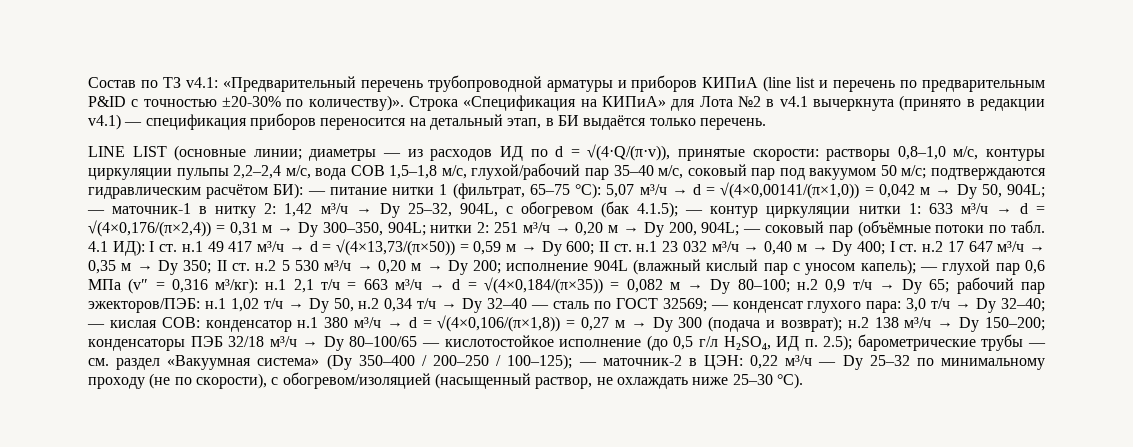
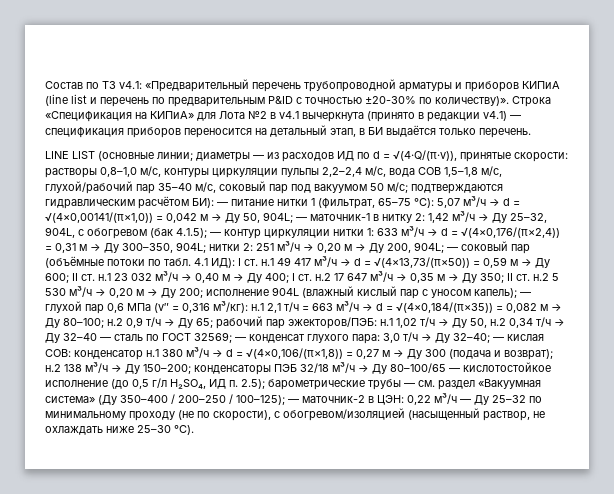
- 5,07 м³/ч → d = √(4×0,00141/(π×1,0)) = 0,042 м → Dу 50, 904L;
+ 5,07 м³/ч → d = √(4×0,00141/(π×1,0)) = 0,042 м → Ду 50, 904L;
- 1,42 м³/ч → Dу 25–32, 904L, c обогревом (бак 4.1.5);
+ 1,42 м³/ч → Ду 25–32, 904L, c обогревом (бак 4.1.5);
- 633 м³/ч → d = √(4×0,176/(π×2,4)) = 0,31 м → Dу 300–350, 904L;
+ 633 м³/ч → d = √(4×0,176/(π×2,4)) = 0,31 м → Ду 300–350, 904L;
- 251 м³/ч → 0,20 м → Dу 200, 904L;
+ 251 м³/ч → 0,20 м → Ду 200, 904L;
- I ст. н.1 49 417 м³/ч → d = √(4×13,73/(π×50)) = 0,59 м → Dу 600;
+ I ст. н.1 49 417 м³/ч → d = √(4×13,73/(π×50)) = 0,59 м → Ду 600;
- II ст. н.1 23 032 м³/ч → 0,40 м → Dу 400;
+ II ст. н.1 23 032 м³/ч → 0,40 м → Ду 400;
- I ст. н.2 17 647 м³/ч → 0,35 м → Dу 350;
+ I ст. н.2 17 647 м³/ч → 0,35 м → Ду 350;
- II ст. н.2 5 530 м³/ч → 0,20 м → Dу 200;
+ II ст. н.2 5 530 м³/ч → 0,20 м → Ду 200;
- н.1 2,1 т/ч = 663 м³/ч → d = √(4×0,184/(π×35)) = 0,082 м → Dу 80–100;
+ н.1 2,1 т/ч = 663 м³/ч → d = √(4×0,184/(π×35)) = 0,082 м → Ду 80–100;
- н.2 0,9 т/ч → Dу 65;
+ н.2 0,9 т/ч → Ду 65;
- н.1 1,02 т/ч → Dу 50, н.2 0,34 т/ч → Dу 32–40 — сталь по ГОСТ 32569;
+ н.1 1,02 т/ч → Ду 50, н.2 0,34 т/ч → Ду 32–40 — сталь по ГОСТ 32569;
- 3,0 т/ч → Dу 32–40;
+ 3,0 т/ч → Ду 32–40;
- конденсатор н.1 380 м³/ч → d = √(4×0,106/(π×1,8)) = 0,27 м → Dу 300 (подача и возврат);
+ конденсатор н.1 380 м³/ч → d = √(4×0,106/(π×1,8)) = 0,27 м → Ду 300 (подача и возврат);
- н.2 138 м³/ч → Dу 150–200;
+ н.2 138 м³/ч → Ду 150–200;
- конденсаторы ПЭБ 32/18 м³/ч → Dу 80–100/65 — кислотостойкое исполнение (до 0,5 г/л H₂SO₄, ИД п. 2.5);
+ конденсаторы ПЭБ 32/18 м³/ч → Ду 80–100/65 — кислотостойкое исполнение (до 0,5 г/л H₂SO₄, ИД п. 2.5);
- барометрические трубы — см. раздел «Вакуумная система» (Dу 350–400 / 200–250 / 100–125);
+ барометрические трубы — см. раздел «Вакуумная система» (Ду 350–400 / 200–250 / 100–125);
- 0,22 м³/ч — Dу 25–32 по минимальному проходу (не по скорости), с обогревом/изоляцией (насыщенный раствор, не охлаждать ниже 25–30 °C).
+ 0,22 м³/ч — Ду 25–32 по минимальному проходу (не по скорости), с обогревом/изоляцией (насыщенный раствор, не охлаждать ниже 25–30 °C).

